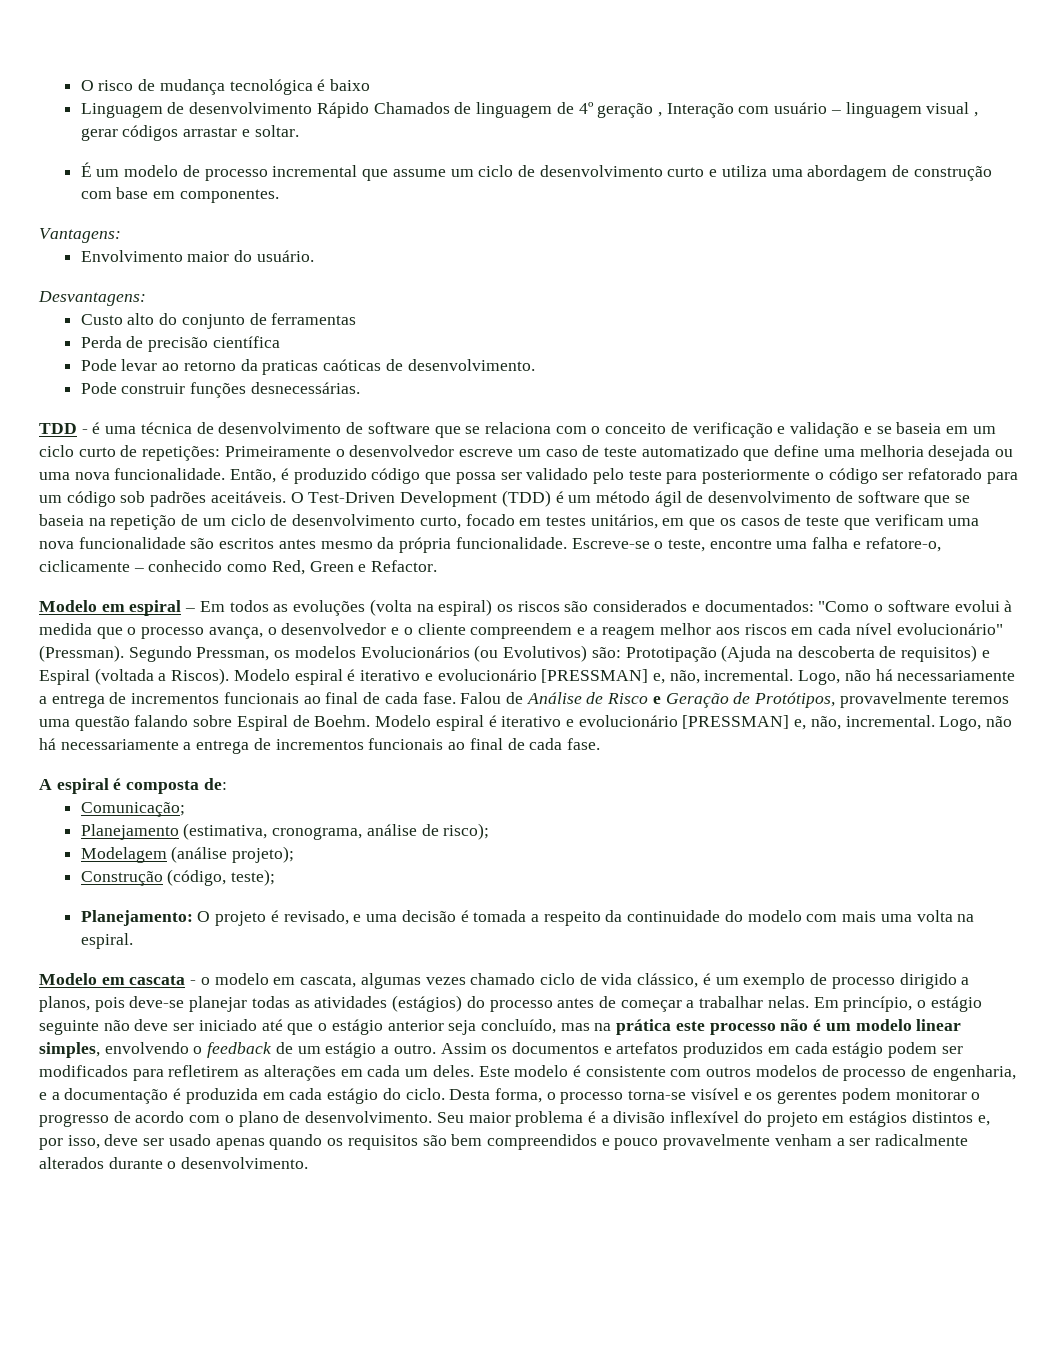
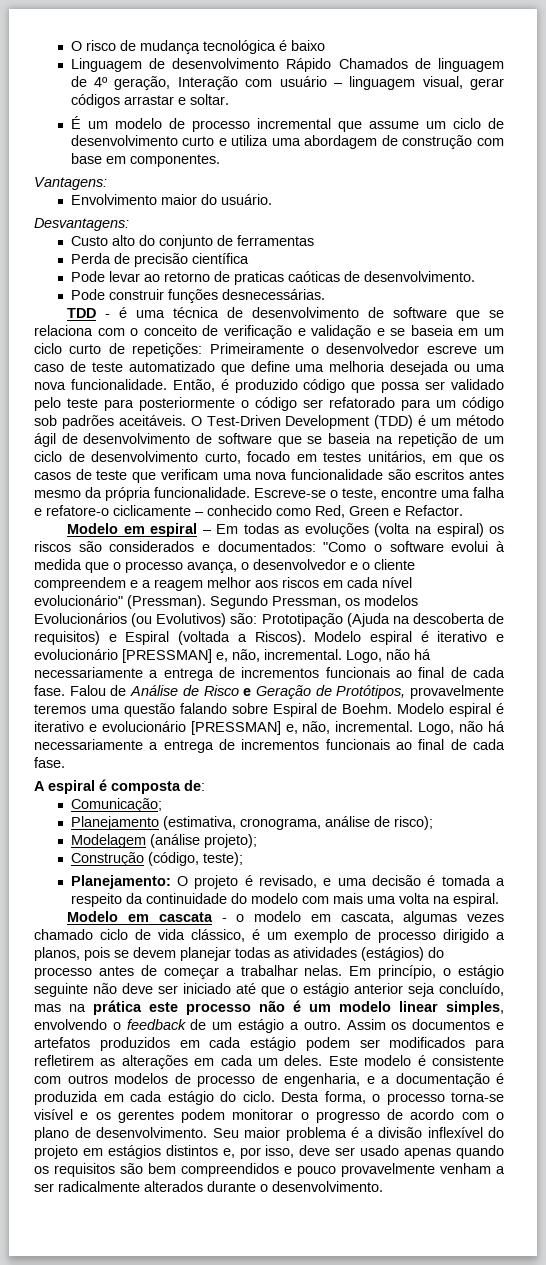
- Linguagem de desenvolvimento Rápido Chamados de linguagem de 4º geração , Interação com usuário – linguagem visual , gerar códigos arrastar e soltar.
+ Linguagem de desenvolvimento Rápido Chamados de linguagem de 4º geração, Interação com usuário – linguagem visual, gerar códigos arrastar e soltar.
- Pode levar ao retorno da praticas caóticas de desenvolvimento.
+ Pode levar ao retorno de praticas caóticas de desenvolvimento.
- Escreve-se o teste, encontre uma falha e refatore-o, ciclicamente – conhecido como Red, Green e Refactor.
+ Escreve-se o teste, encontre uma falha e refatore-o ciclicamente – conhecido como Red, Green e Refactor.
- Modelo em espiral – Em todos as evoluções (volta na espiral) os riscos são considerados e documentados: "Como o software evolui à medida que o processo avança, o desenvolvedor e o cliente compreendem e a reagem melhor aos riscos em cada nível evolucionário" (Pressman).
+ Modelo em espiral – Em todas as evoluções (volta na espiral) os riscos são considerados e documentados: "Como o software evolui à medida que o processo avança, o desenvolvedor e o cliente compreendem e a reagem melhor aos riscos em cada nível evolucionário" (Pressman).
- Modelo em cascata - o modelo em cascata, algumas vezes chamado ciclo de vida clássico, é um exemplo de processo dirigido a planos, pois deve-se planejar todas as atividades (estágios) do processo antes de começar a trabalhar nelas.
+ Modelo em cascata - o modelo em cascata, algumas vezes chamado ciclo de vida clássico, é um exemplo de processo dirigido a planos, pois se devem planejar todas as atividades (estágios) do processo antes de começar a trabalhar nelas.

